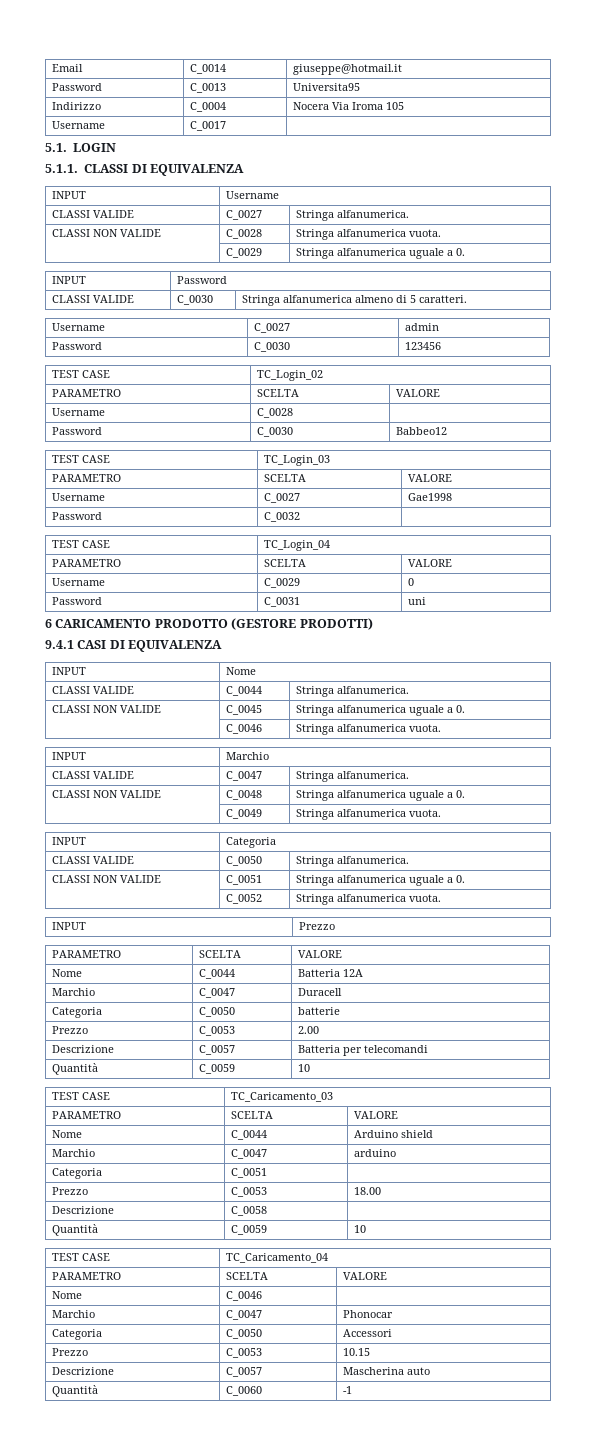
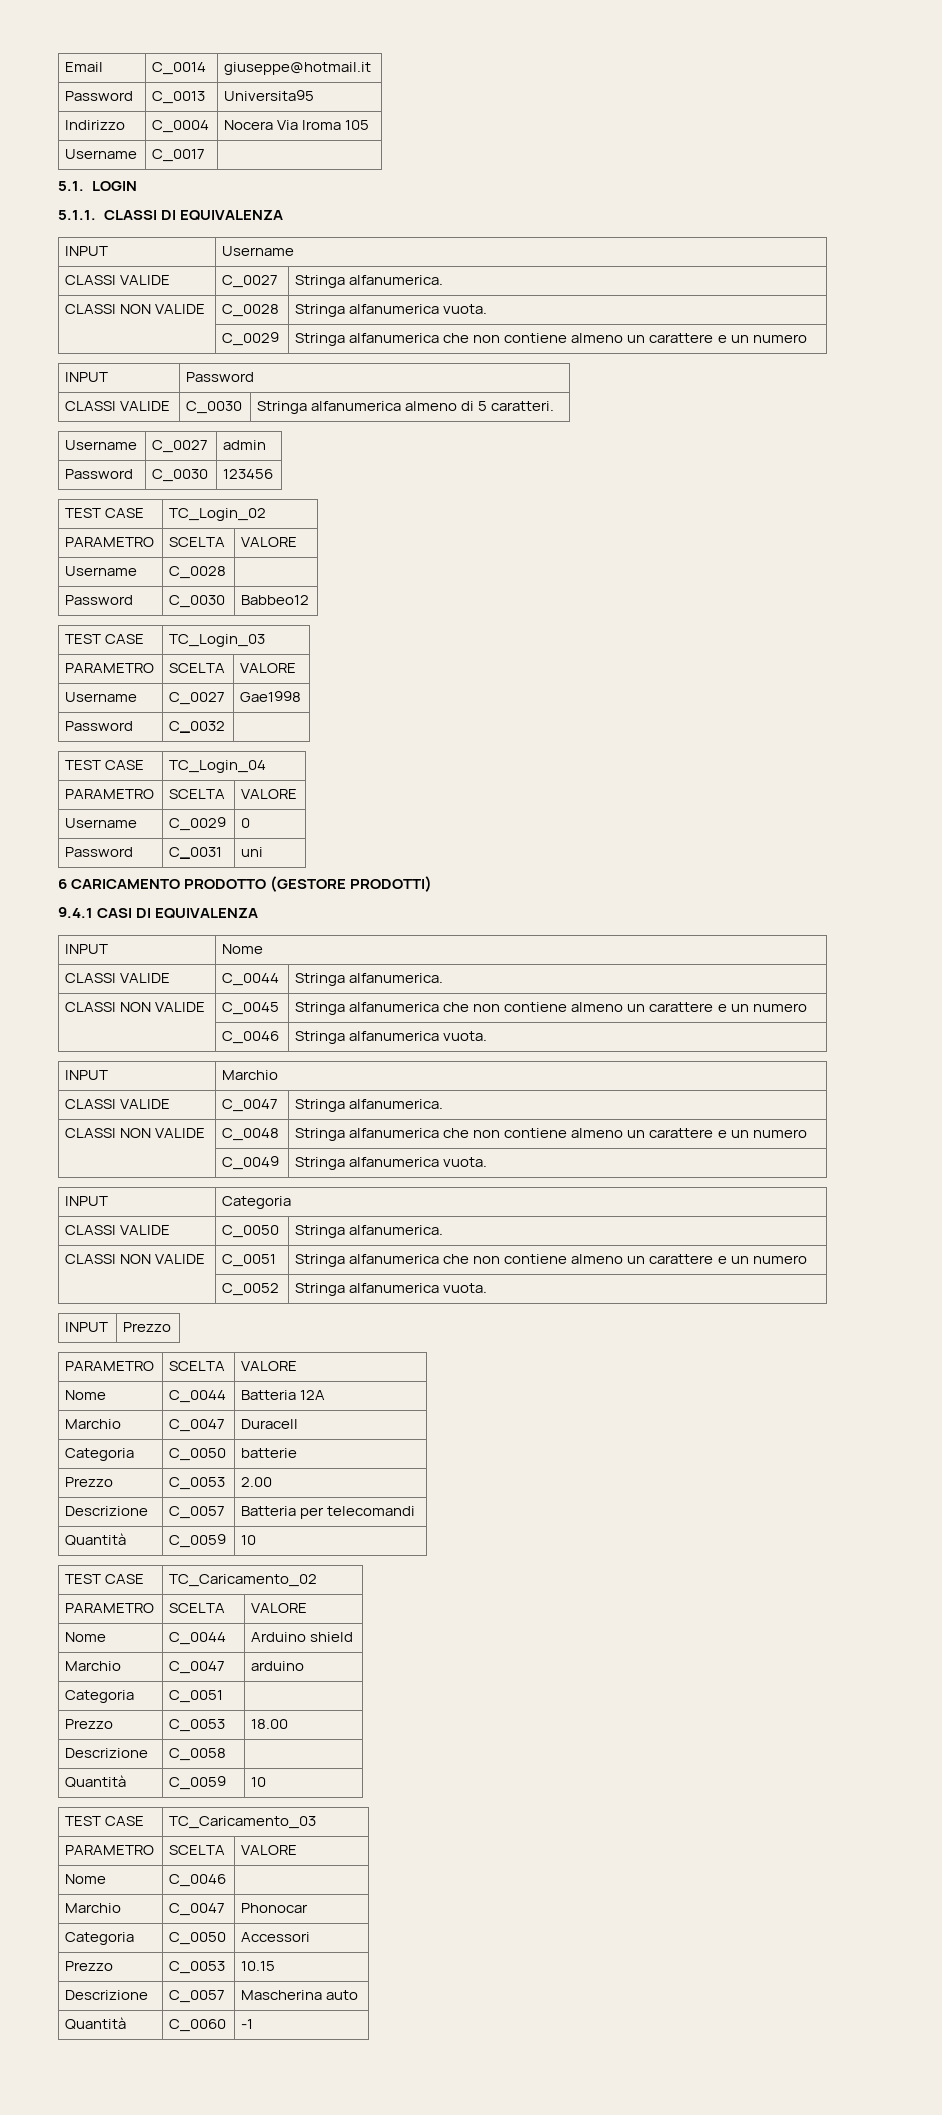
- | C_0029 | Stringa alfanumerica uguale a 0.
+ | C_0029 | Stringa alfanumerica che non contiene almeno un carattere e un numero
- CLASSI NON VALIDE | C_0045 | Stringa alfanumerica uguale a 0.
+ CLASSI NON VALIDE | C_0045 | Stringa alfanumerica che non contiene almeno un carattere e un numero
- CLASSI NON VALIDE | C_0048 | Stringa alfanumerica uguale a 0.
+ CLASSI NON VALIDE | C_0048 | Stringa alfanumerica che non contiene almeno un carattere e un numero
- CLASSI NON VALIDE | C_0051 | Stringa alfanumerica uguale a 0.
+ CLASSI NON VALIDE | C_0051 | Stringa alfanumerica che non contiene almeno un carattere e un numero
- TEST CASE | TC_Caricamento_03
+ TEST CASE | TC_Caricamento_02
- TEST CASE | TC_Caricamento_04
+ TEST CASE | TC_Caricamento_03

